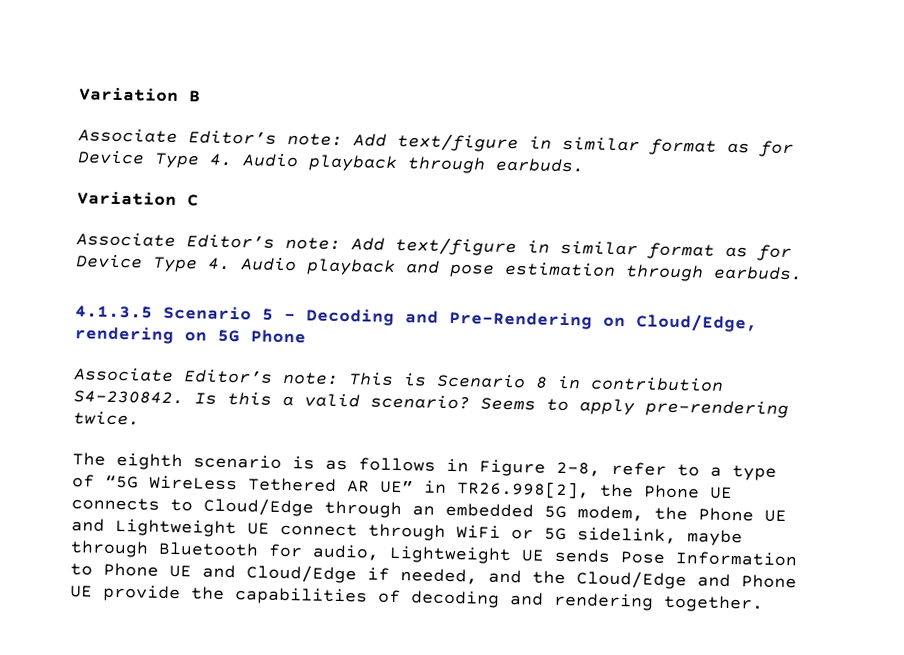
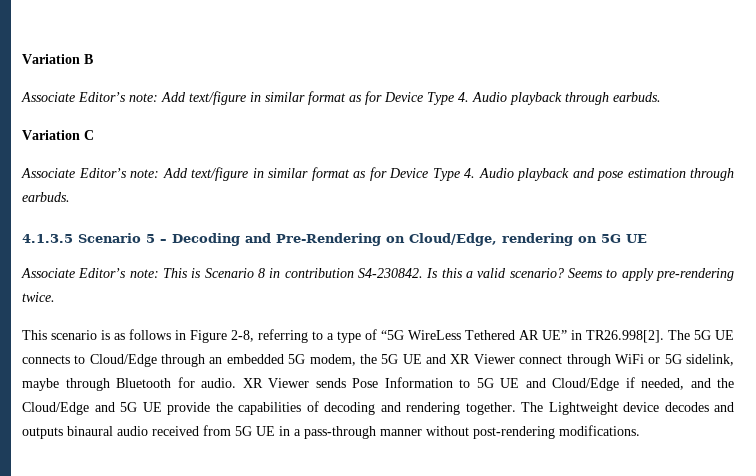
- 4.1.3.5 Scenario 5 – Decoding and Pre-Rendering on Cloud/Edge, rendering on 5G Phone
+ 4.1.3.5 Scenario 5 – Decoding and Pre-Rendering on Cloud/Edge, rendering on 5G UE
- The eighth scenario is as follows in Figure 2-8, refer to a type of “5G WireLess Tethered AR UE” in TR26.998[2], the Phone UE connects to Cloud/Edge through an embedded 5G modem, the Phone UE and Lightweight UE connect through WiFi or 5G sidelink, maybe through Bluetooth for audio, Lightweight UE sends Pose Information to Phone UE and Cloud/Edge if needed, and the Cloud/Edge and Phone UE provide the capabilities of decoding and rendering together.
+ This scenario is as follows in Figure 2-8, referring to a type of “5G WireLess Tethered AR UE” in TR26.998[2]. The 5G UE connects to Cloud/Edge through an embedded 5G modem, the 5G UE and XR Viewer connect through WiFi or 5G sidelink, maybe through Bluetooth for audio. XR Viewer sends Pose Information to 5G UE and Cloud/Edge if needed, and the Cloud/Edge and 5G UE provide the capabilities of decoding and rendering together.
+ The Lightweight device decodes and outputs binaural audio received from 5G UE in a pass-through manner without post-rendering modifications.

